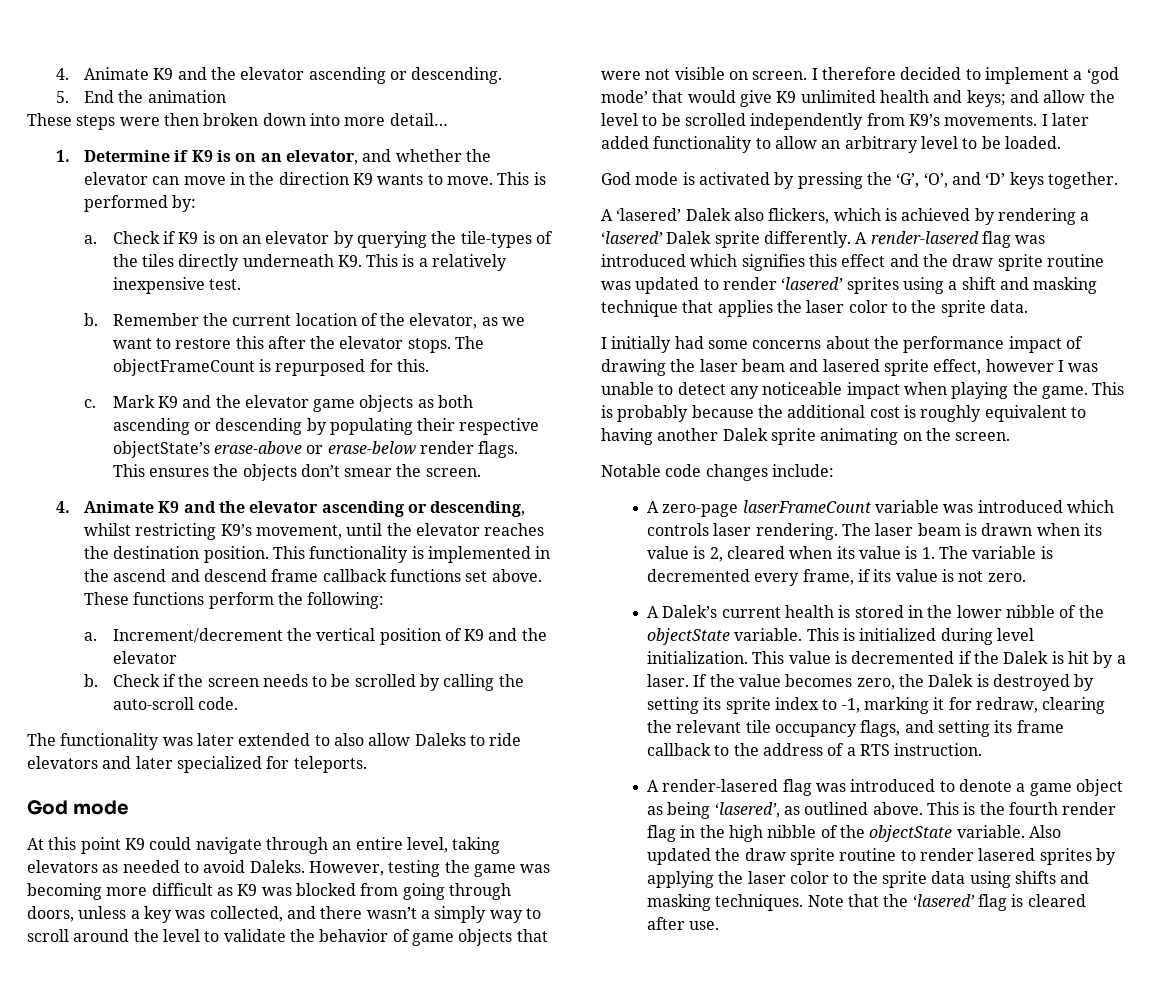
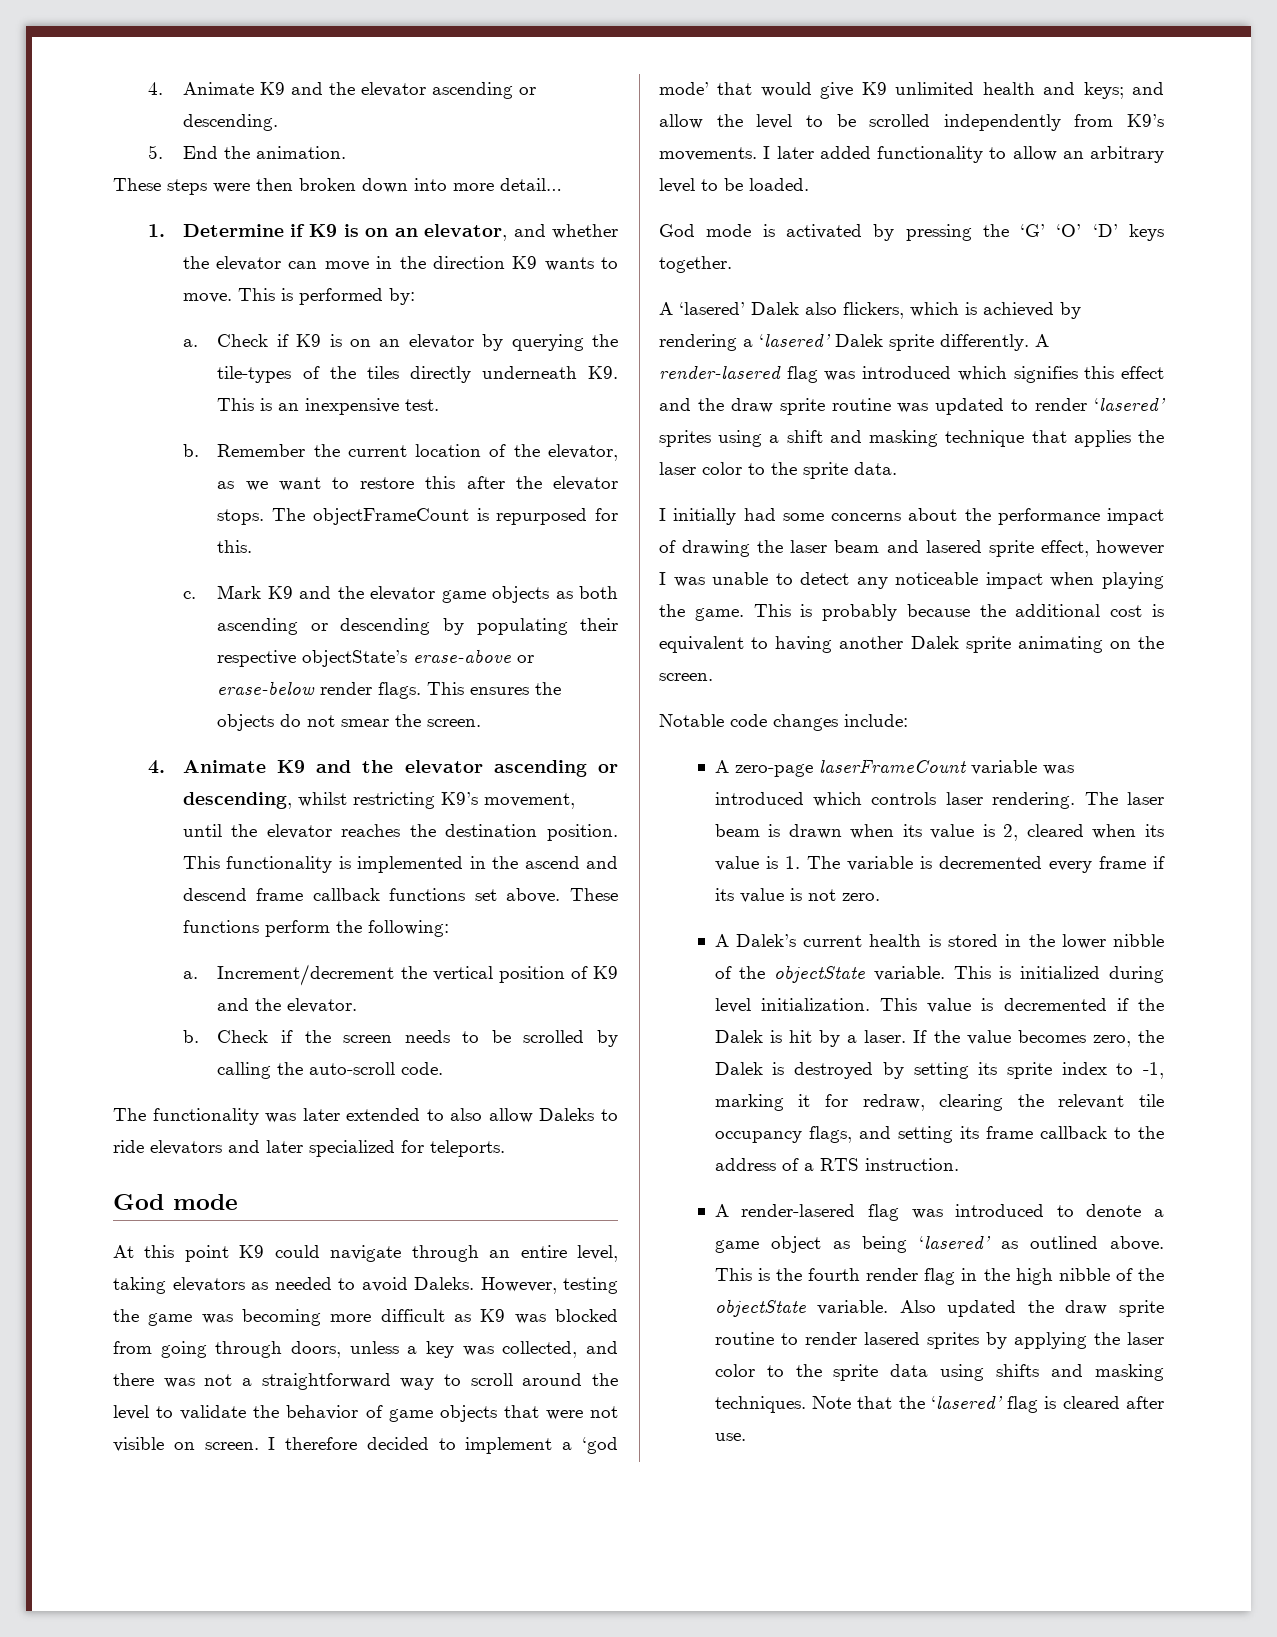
- 5. End the animation
+ 5. End the animation.
- Check if K9 is on an elevator by querying the tile-types of the tiles directly underneath K9. This is a relatively inexpensive test.
+ Check if K9 is on an elevator by querying the tile-types of the tiles directly underneath K9. This is an inexpensive test.
- This ensures the objects don’t smear the screen.
+ This ensures the objects do not smear the screen.
- Increment/decrement the vertical position of K9 and the elevator
+ Increment/decrement the vertical position of K9 and the elevator.
- However, testing the game was becoming more difficult as K9 was blocked from going through doors, unless a key was collected, and there wasn’t a simply way to scroll around the level to validate the behavior of game objects that were not visible on screen.
+ However, testing the game was becoming more difficult as K9 was blocked from going through doors, unless a key was collected, and there was not a straightforward way to scroll around the level to validate the behavior of game objects that were not visible on screen.
- God mode is activated by pressing the ‘G’, ‘O’, and ‘D’ keys together.
+ God mode is activated by pressing the ‘G’ ‘O’ ‘D’ keys together.
- This is probably because the additional cost is roughly equivalent to having another Dalek sprite animating on the screen.
+ This is probably because the additional cost is equivalent to having another Dalek sprite animating on the screen.
- The laser beam is drawn when its value is 2, cleared when its value is 1. The variable is decremented every frame, if its value is not zero.
+ The laser beam is drawn when its value is 2, cleared when its value is 1. The variable is decremented every frame if its value is not zero.
- A render-lasered flag was introduced to denote a game object as being ‘lasered’, as outlined above.
+ A render-lasered flag was introduced to denote a game object as being ‘lasered’ as outlined above.

